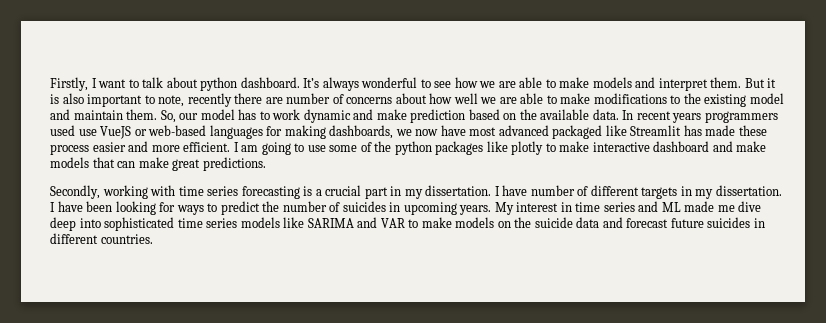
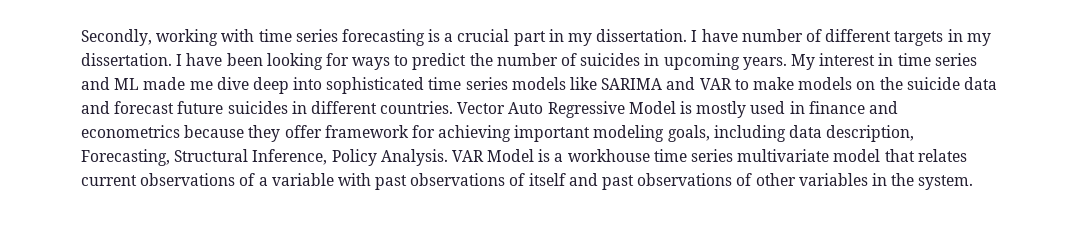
- Firstly, I want to talk about python dashboard. It’s always wonderful to see how we are able to make models and interpret them. But it is also important to note, recently there are number of concerns about how well we are able to make modifications to the existing model and maintain them. So, our model has to work dynamic and make prediction based on the available data. In recent years programmers used use VueJS or web-based languages for making dashboards, we now have most advanced packaged like Streamlit has made these process easier and more efficient. I am going to use some of the python packages like plotly to make interactive dashboard and make models that can make great predictions.
+ Vector Auto Regressive Model is mostly used in finance and econometrics because they offer framework for achieving important modeling goals, including data description, Forecasting, Structural Inference, Policy Analysis. VAR Model is a workhouse time series multivariate model that relates current observations of a variable with past observations of itself and past observations of other variables in the system.

